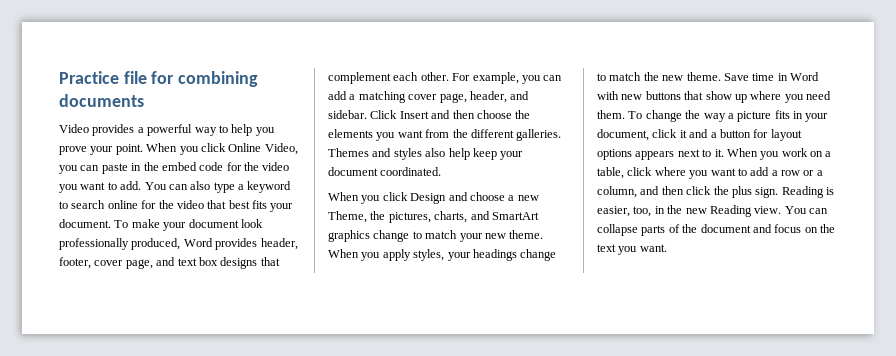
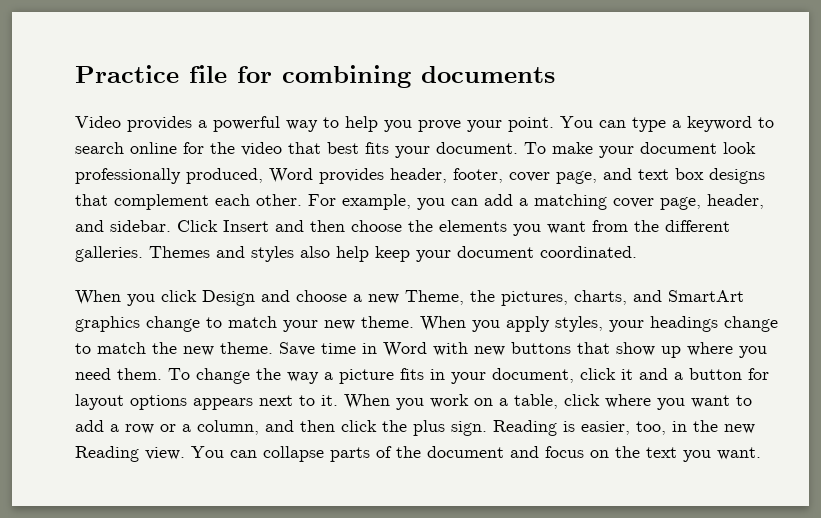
- When you click Online Video, you can paste in the embed code for the video you want to add. You can also type a keyword to search online for the video that best fits your document.
+ You can type a keyword to search online for the video that best fits your document.

